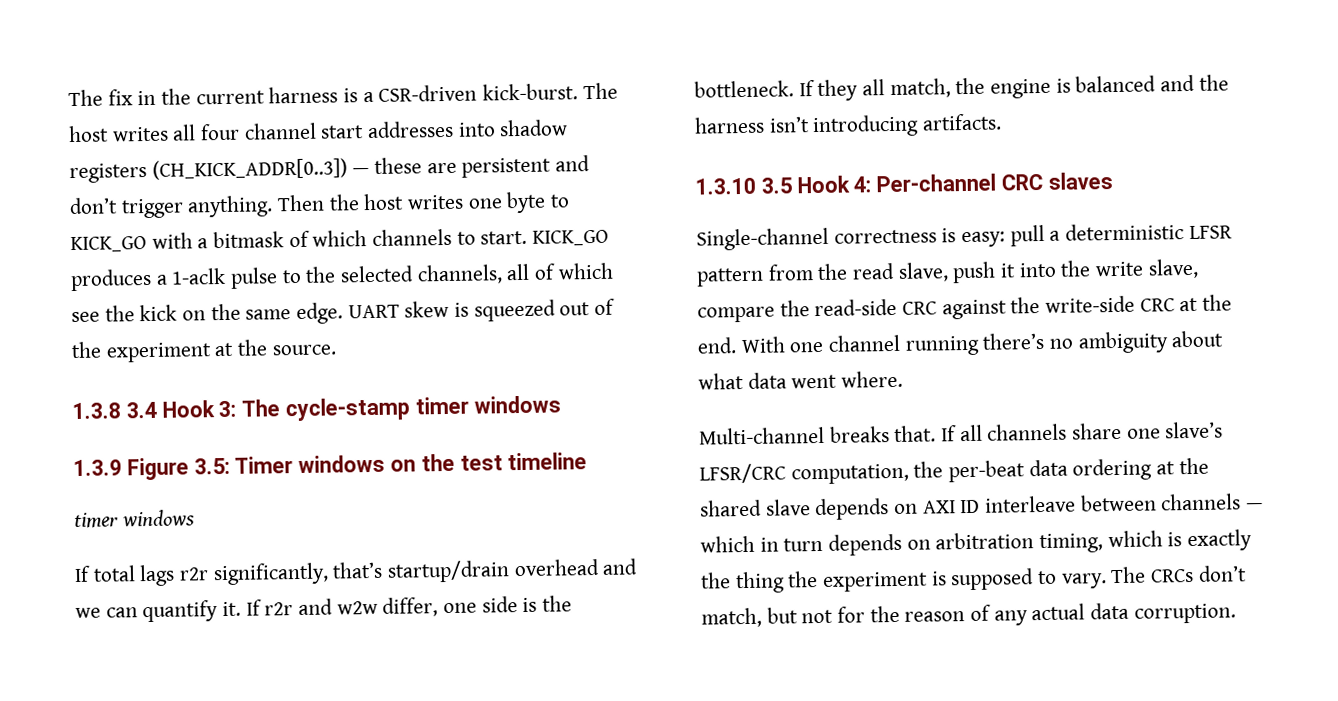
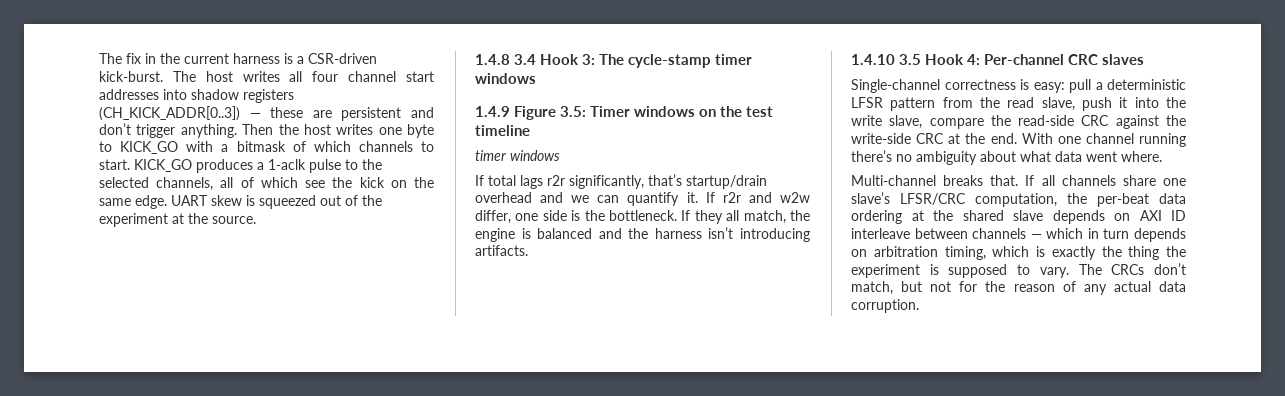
- 1.3.8 3.4 Hook 3: The cycle-stamp timer windows
+ 1.4.8 3.4 Hook 3: The cycle-stamp timer windows
- 1.3.9 Figure 3.5: Timer windows on the test timeline
+ 1.4.9 Figure 3.5: Timer windows on the test timeline
- 1.3.10 3.5 Hook 4: Per-channel CRC slaves
+ 1.4.10 3.5 Hook 4: Per-channel CRC slaves

